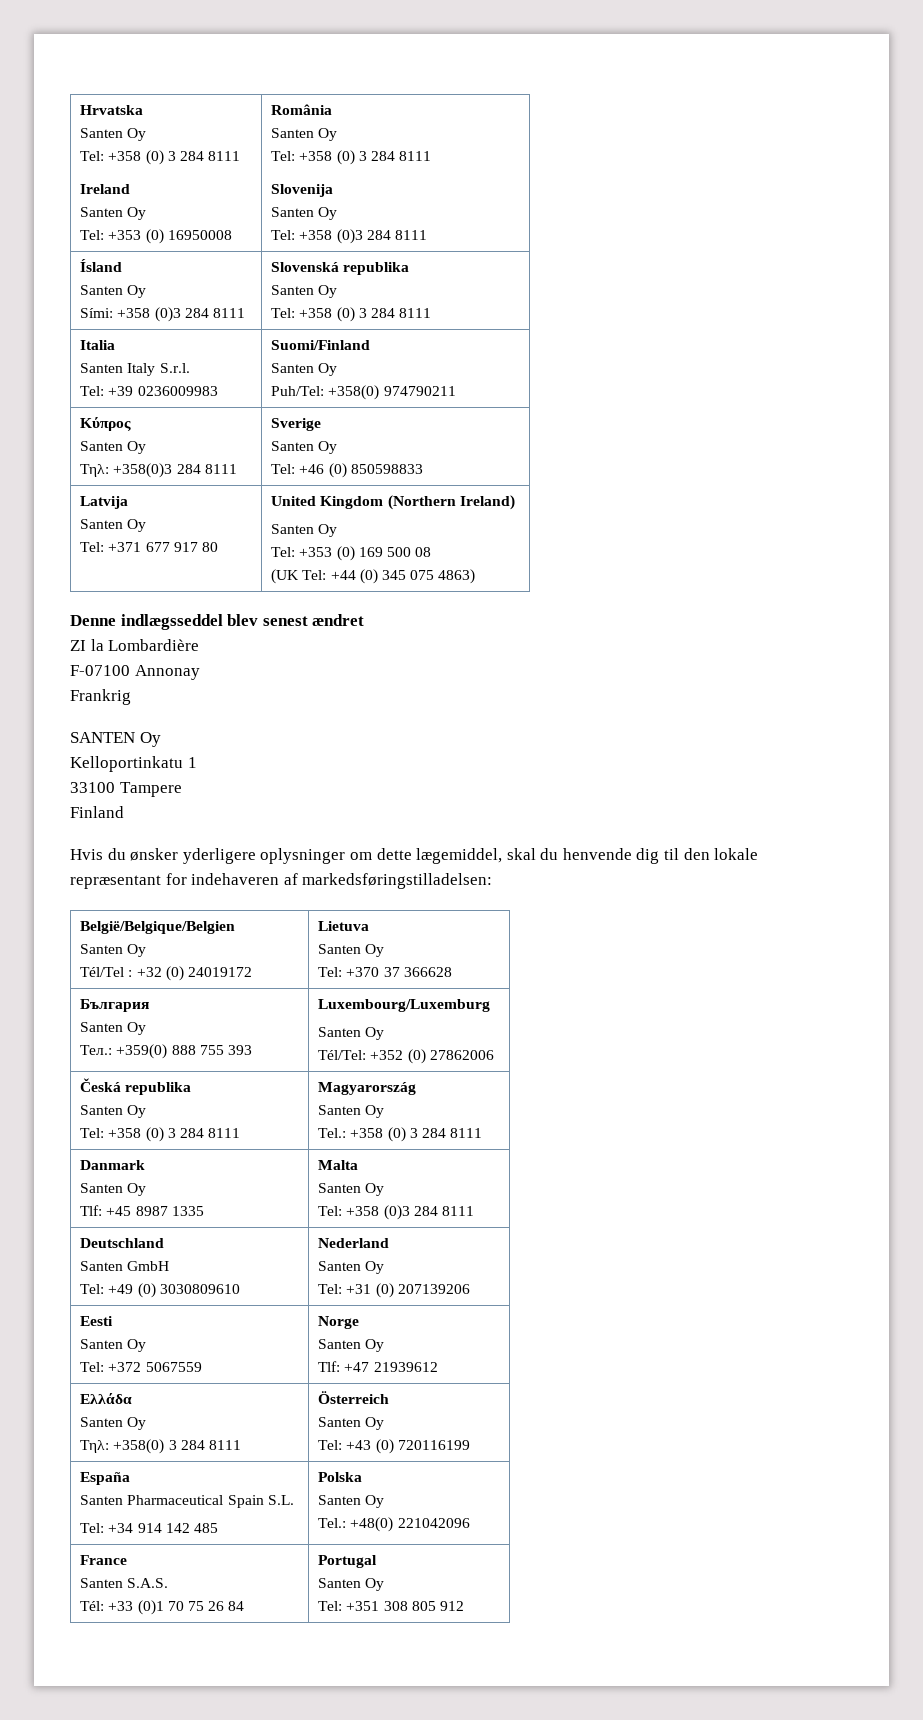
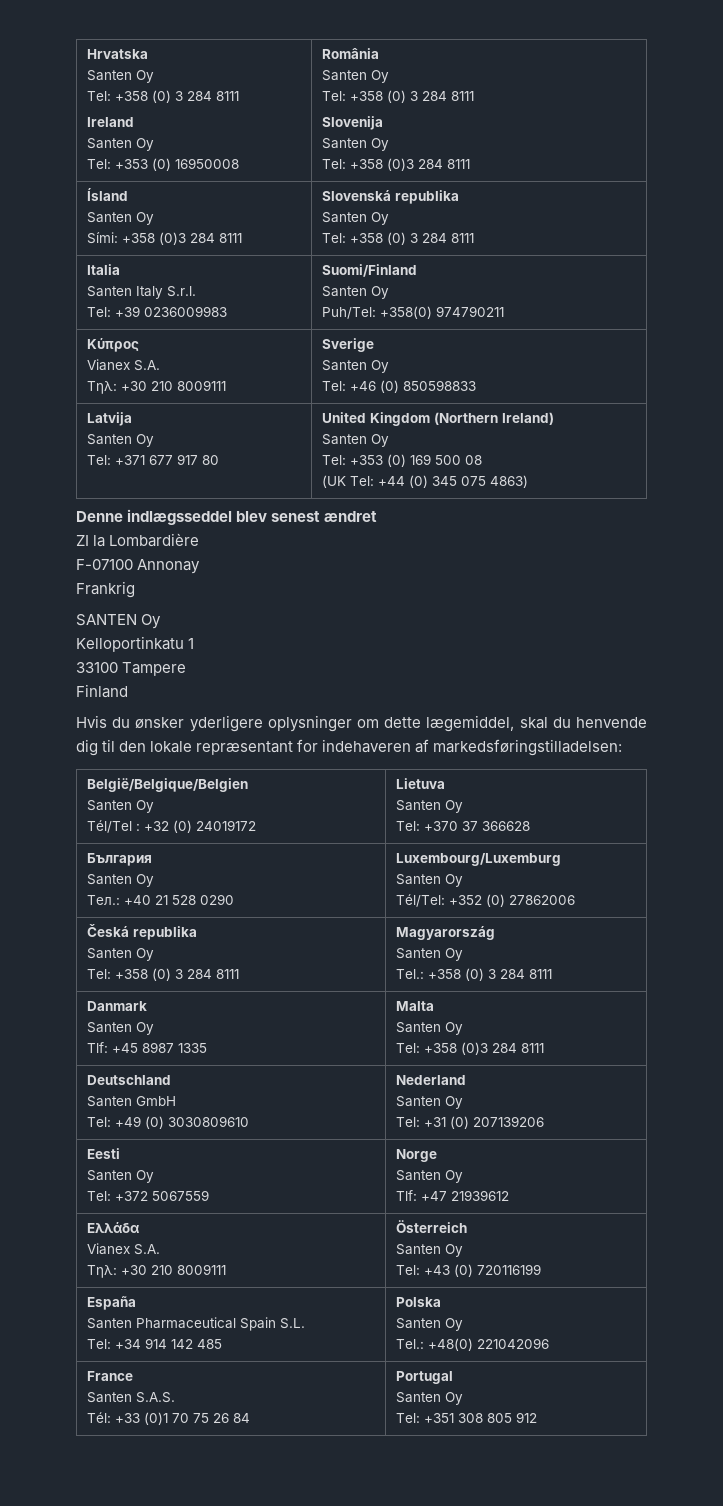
  Κύπρος
- Santen Oy
- Τηλ: +358(0)3 284 8111 | Sverige
+ Vianex S.A.
+ Τηλ: +30 210 8009111 | Sverige
  България
  Santen Oy
- Teл.: +359(0) 888 755 393 | Luxembourg/Luxemburg
+ Teл.: +40 21 528 0290 | Luxembourg/Luxemburg
  Ελλάδα
- Santen Oy
- Τηλ: +358(0) 3 284 8111 | Österreich
+ Vianex S.A.
+ Τηλ: +30 210 8009111 | Österreich

